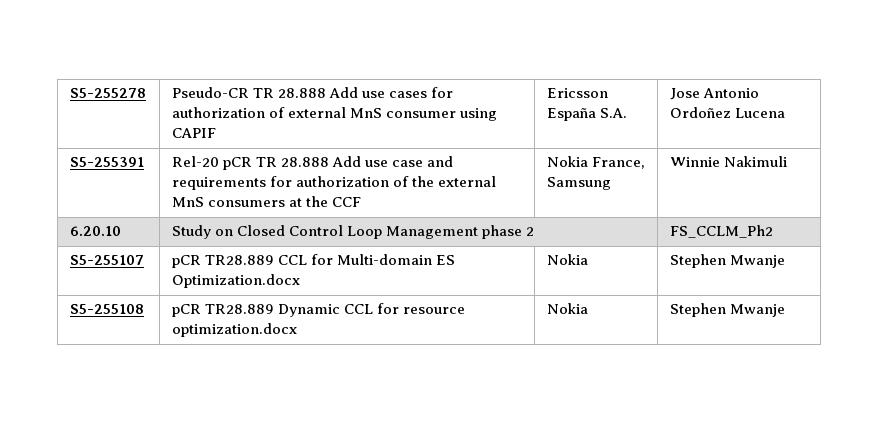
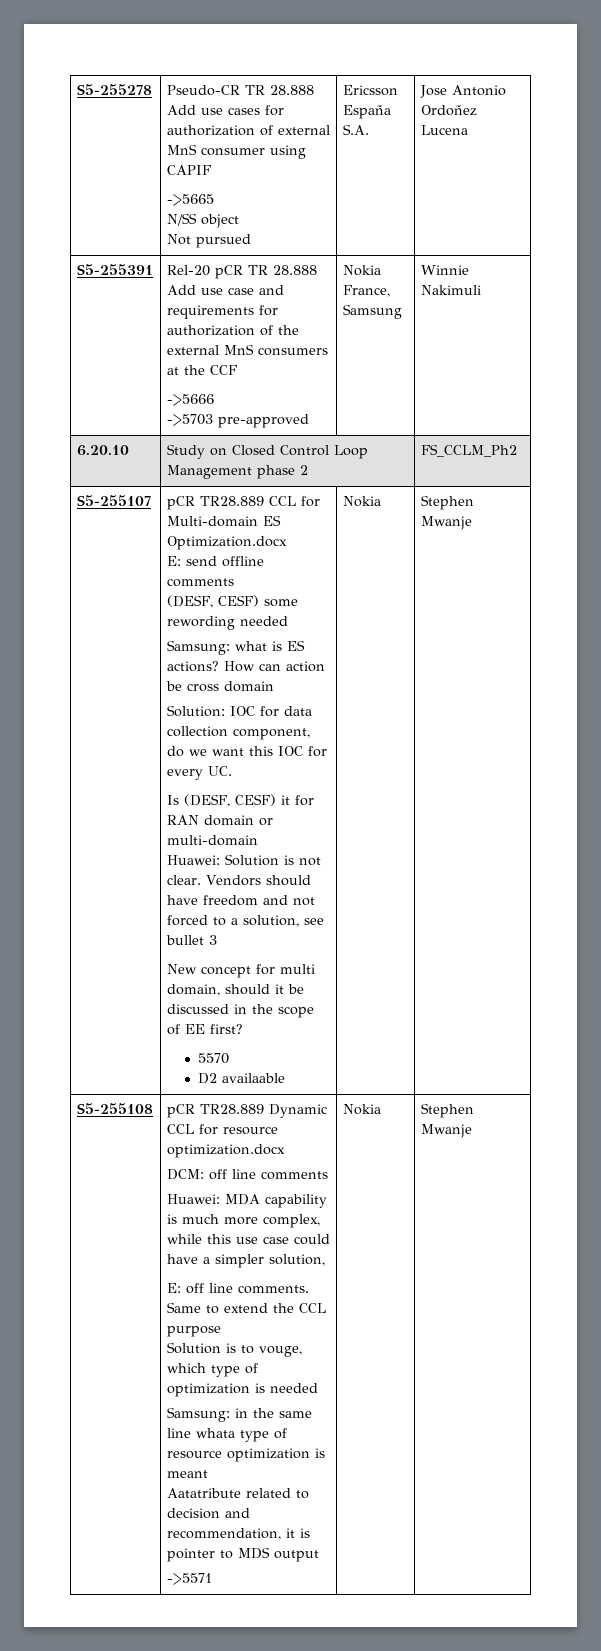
- S5-255278 | Pseudo-CR TR 28.888 Add use cases for authorization of external MnS consumer using CAPIF | Ericsson España S.A. | Jose Antonio Ordoñez Lucena
+ S5-255278 | Pseudo-CR TR 28.888 Add use cases for authorization of external MnS consumer using CAPIF
+ ->5665
+ N/SS object
+ Not pursued | Ericsson España S.A. | Jose Antonio Ordoñez Lucena
- S5-255391 | Rel-20 pCR TR 28.888 Add use case and requirements for authorization of the external MnS consumers at the CCF | Nokia France, Samsung | Winnie Nakimuli
+ S5-255391 | Rel-20 pCR TR 28.888 Add use case and requirements for authorization of the external MnS consumers at the CCF
+ ->5666
+ ->5703 pre-approved | Nokia France, Samsung | Winnie Nakimuli
+ E: send offline comments
+ (DESF, CESF) some rewording needed
+ Samsung: what is ES actions? How can action be cross domain
+ Solution: IOC for data collection component, do we want this IOC for every UC.
+ Is (DESF, CESF) it for RAN domain or multi-domain
+ Huawei: Solution is not clear. Vendors should have freedom and not forced to a solution, see bullet 3
+ New concept for multi domain, should it be discussed in the scope of EE first?
+ 5570
+ D2 availaable
+ DCM: off line comments
+ Huawei: MDA capability is much more complex, while this use case could have a simpler solution,
+ E: off line comments. Same to extend the CCL purpose
+ Solution is to vouge, which type of optimization is needed
+ Samsung: in the same line whata type of resource optimization is meant
+ Aatatribute related to decision and recommendation, it is pointer to MDS output
+ ->5571

